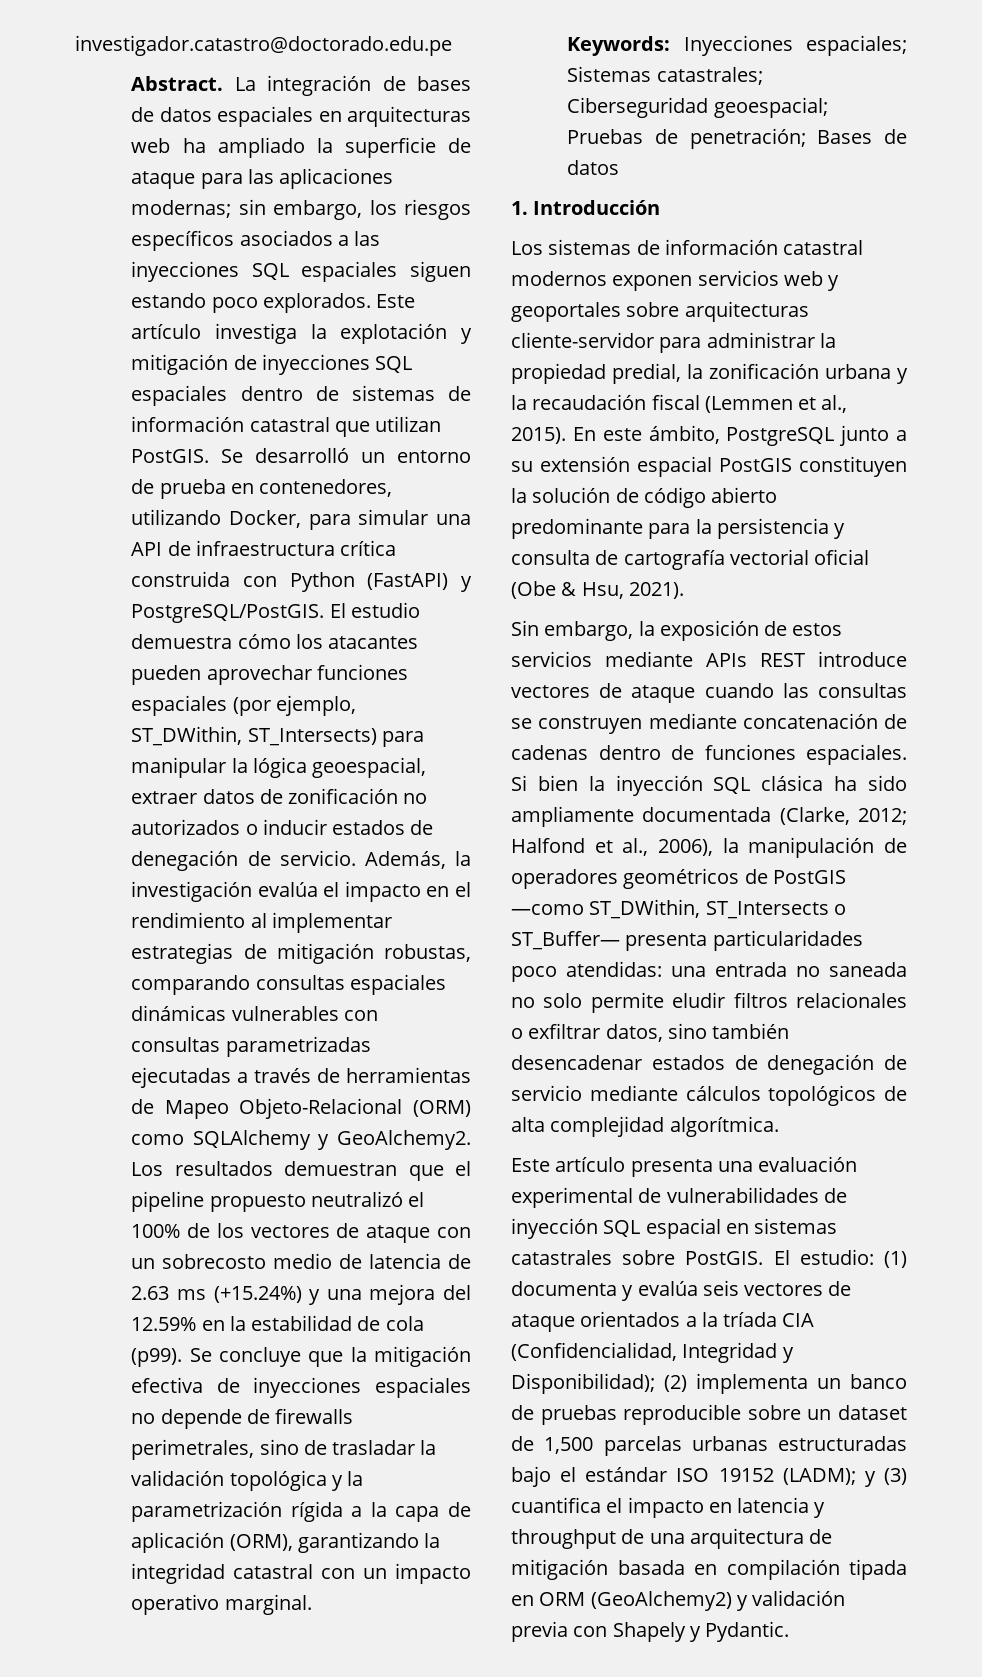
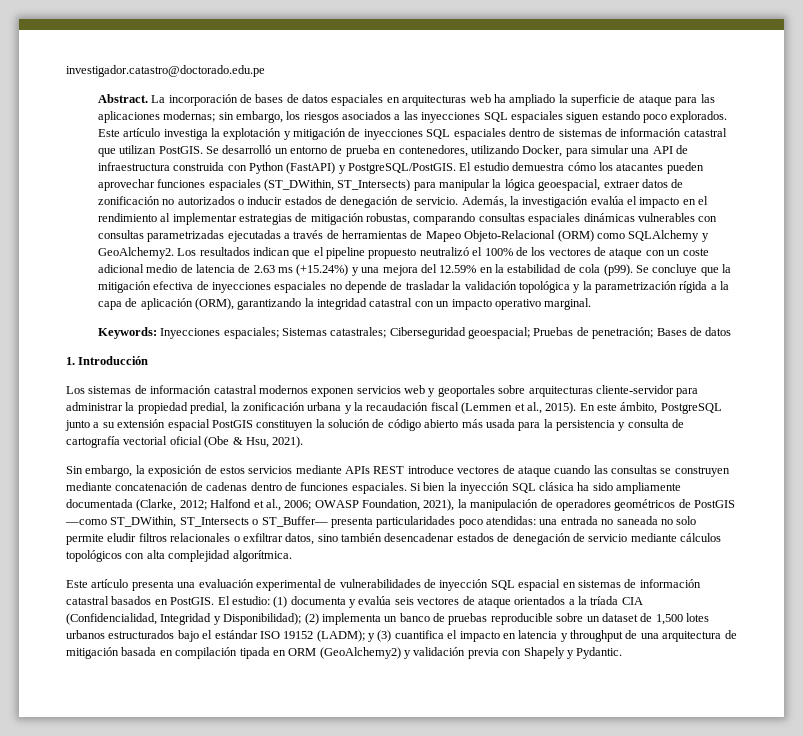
- La integración de bases de datos espaciales en arquitecturas web ha ampliado la superficie de ataque para las aplicaciones modernas; sin embargo, los riesgos específicos asociados a las inyecciones SQL espaciales siguen estando poco explorados.
+ La incorporación de bases de datos espaciales en arquitecturas web ha ampliado la superficie de ataque para las aplicaciones modernas; sin embargo, los riesgos asociados a las inyecciones SQL espaciales siguen estando poco explorados.
- Se desarrolló un entorno de prueba en contenedores, utilizando Docker, para simular una API de infraestructura crítica construida con Python (FastAPI) y PostgreSQL/PostGIS.
+ Se desarrolló un entorno de prueba en contenedores, utilizando Docker, para simular una API de infraestructura construida con Python (FastAPI) y PostgreSQL/PostGIS.
- El estudio demuestra cómo los atacantes pueden aprovechar funciones espaciales (por ejemplo, ST_DWithin, ST_Intersects) para manipular la lógica geoespacial, extraer datos de zonificación no autorizados o inducir estados de denegación de servicio.
+ El estudio demuestra cómo los atacantes pueden aprovechar funciones espaciales (ST_DWithin, ST_Intersects) para manipular la lógica geoespacial, extraer datos de zonificación no autorizados o inducir estados de denegación de servicio.
- Los resultados demuestran que el pipeline propuesto neutralizó el 100% de los vectores de ataque con un sobrecosto medio de latencia de 2.63 ms (+15.24%) y una mejora del 12.59% en la estabilidad de cola (p99).
+ Los resultados indican que el pipeline propuesto neutralizó el 100% de los vectores de ataque con un coste adicional medio de latencia de 2.63 ms (+15.24%) y una mejora del 12.59% en la estabilidad de cola (p99).
- Se concluye que la mitigación efectiva de inyecciones espaciales no depende de firewalls perimetrales, sino de trasladar la validación topológica y la parametrización rígida a la capa de aplicación (ORM), garantizando la integridad catastral con un impacto operativo marginal.
+ Se concluye que la mitigación efectiva de inyecciones espaciales no depende de trasladar la validación topológica y la parametrización rígida a la capa de aplicación (ORM), garantizando la integridad catastral con un impacto operativo marginal.
- En este ámbito, PostgreSQL junto a su extensión espacial PostGIS constituyen la solución de código abierto predominante para la persistencia y consulta de cartografía vectorial oficial (Obe & Hsu, 2021).
+ En este ámbito, PostgreSQL junto a su extensión espacial PostGIS constituyen la solución de código abierto más usada para la persistencia y consulta de cartografía vectorial oficial (Obe & Hsu, 2021).
- Si bien la inyección SQL clásica ha sido ampliamente documentada (Clarke, 2012; Halfond et al., 2006), la manipulación de operadores geométricos de PostGIS —como ST_DWithin, ST_Intersects o ST_Buffer— presenta particularidades poco atendidas: una entrada no saneada no solo permite eludir filtros relacionales o exfiltrar datos, sino también desencadenar estados de denegación de servicio mediante cálculos topológicos de alta complejidad algorítmica.
+ Si bien la inyección SQL clásica ha sido ampliamente documentada (Clarke, 2012; Halfond et al., 2006; OWASP Foundation, 2021), la manipulación de operadores geométricos de PostGIS —como ST_DWithin, ST_Intersects o ST_Buffer— presenta particularidades poco atendidas: una entrada no saneada no solo permite eludir filtros relacionales o exfiltrar datos, sino también desencadenar estados de denegación de servicio mediante cálculos topológicos con alta complejidad algorítmica.
- Este artículo presenta una evaluación experimental de vulnerabilidades de inyección SQL espacial en sistemas catastrales sobre PostGIS.
+ Este artículo presenta una evaluación experimental de vulnerabilidades de inyección SQL espacial en sistemas de información catastral basados en PostGIS.
- (2) implementa un banco de pruebas reproducible sobre un dataset de 1,500 parcelas urbanas estructuradas bajo el estándar ISO 19152 (LADM);
+ (2) implementa un banco de pruebas reproducible sobre un dataset de 1,500 lotes urbanos estructurados bajo el estándar ISO 19152 (LADM);

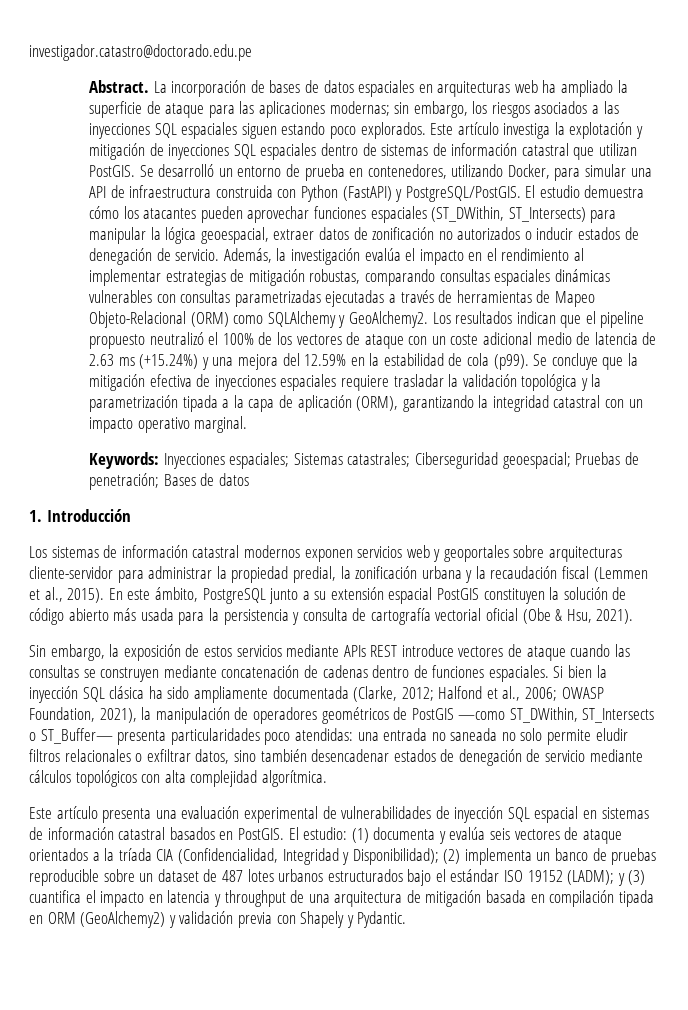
- Se concluye que la mitigación efectiva de inyecciones espaciales no depende de trasladar la validación topológica y la parametrización rígida a la capa de aplicación (ORM), garantizando la integridad catastral con un impacto operativo marginal.
+ Se concluye que la mitigación efectiva de inyecciones espaciales requiere trasladar la validación topológica y la parametrización tipada a la capa de aplicación (ORM), garantizando la integridad catastral con un impacto operativo marginal.
- (2) implementa un banco de pruebas reproducible sobre un dataset de 1,500 lotes urbanos estructurados bajo el estándar ISO 19152 (LADM);
+ (2) implementa un banco de pruebas reproducible sobre un dataset de 487 lotes urbanos estructurados bajo el estándar ISO 19152 (LADM);

